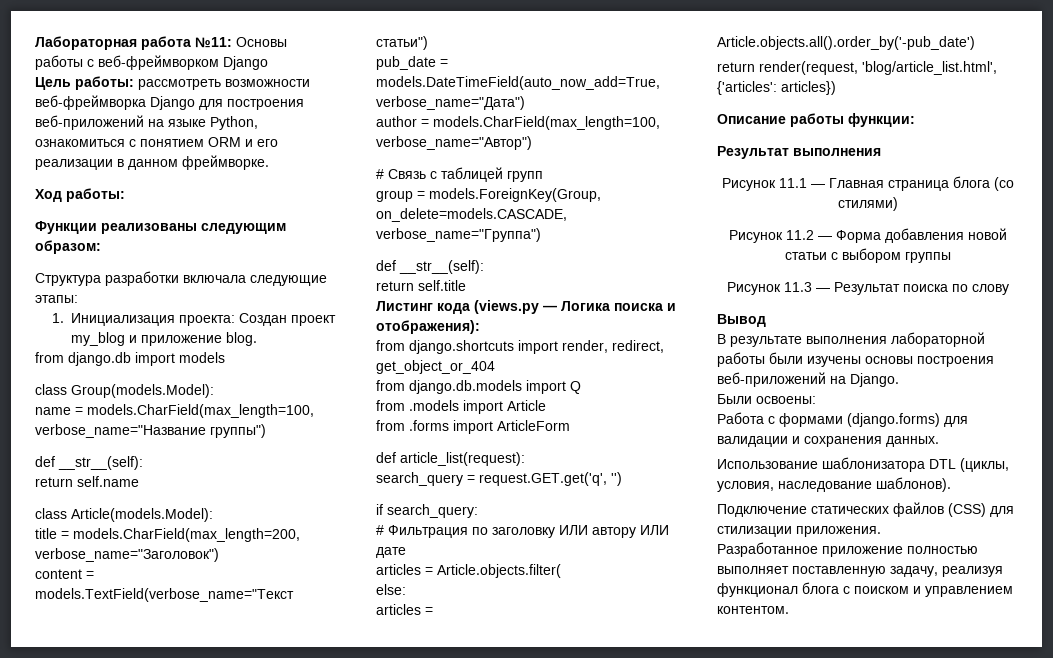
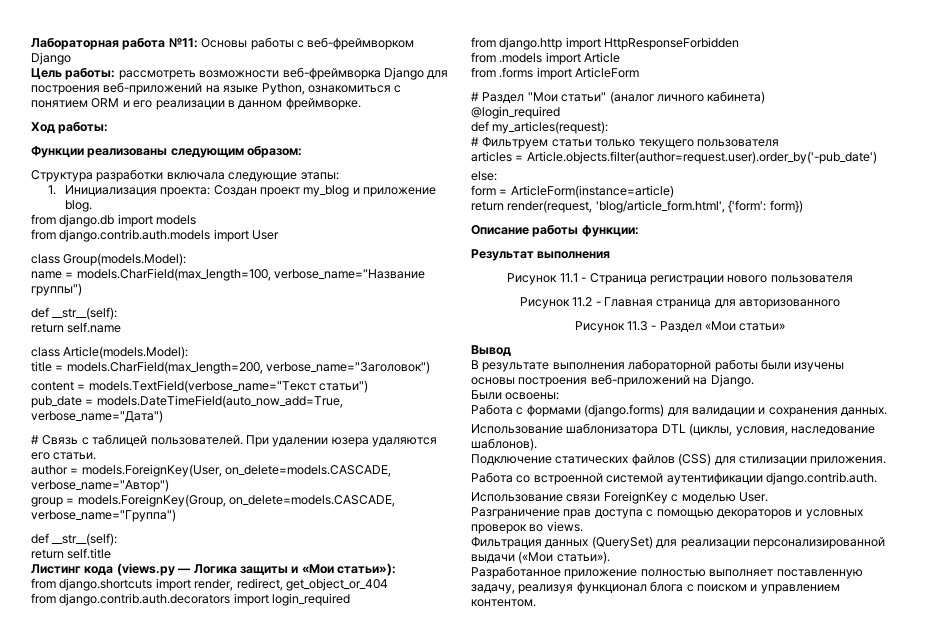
+ from django.contrib.auth.models import User
- author = models.CharField(max_length=100, verbose_name="Автор")
- # Связь с таблицей групп
+ # Связь с таблицей пользователей. При удалении юзера удаляются его статьи.
+ author = models.ForeignKey(User, on_delete=models.CASCADE, verbose_name="Автор")
- Листинг кода (views.py — Логика поиска и отображения):
+ Листинг кода (views.py — Логика защиты и «Мои статьи»):
- from django.db.models import Q
+ from django.contrib.auth.decorators import login_required
+ from django.http import HttpResponseForbidden
- def article_list(request):
- search_query = request.GET.get('q', '')
- if search_query:
- # Фильтрация по заголовку ИЛИ автору ИЛИ дате
- articles = Article.objects.filter(
+ # Раздел "Мои статьи" (аналог личного кабинета)
+ @login_required
+ def my_articles(request):
+ # Фильтруем статьи только текущего пользователя
+ articles = Article.objects.filter(author=request.user).order_by('-pub_date')
- articles = Article.objects.all().order_by('-pub_date')
+ form = ArticleForm(instance=article)
- return render(request, 'blog/article_list.html', {'articles': articles})
+ return render(request, 'blog/article_form.html', {'form': form})
- Рисунок 11.1 — Главная страница блога (со стилями)
- Рисунок 11.2 — Форма добавления новой статьи с выбором группы
- Рисунок 11.3 — Результат поиска по слову
+ Рисунок 11.1 - Страница регистрации нового пользователя
+ Рисунок 11.2 - Главная страница для авторизованного
+ Рисунок 11.3 - Раздел «Мои статьи»
+ Работа со встроенной системой аутентификации django.contrib.auth.
+ Использование связи ForeignKey с моделью User.
+ Разграничение прав доступа с помощью декораторов и условных проверок во views.
+ Фильтрация данных (QuerySet) для реализации персонализированной выдачи («Мои статьи»).

